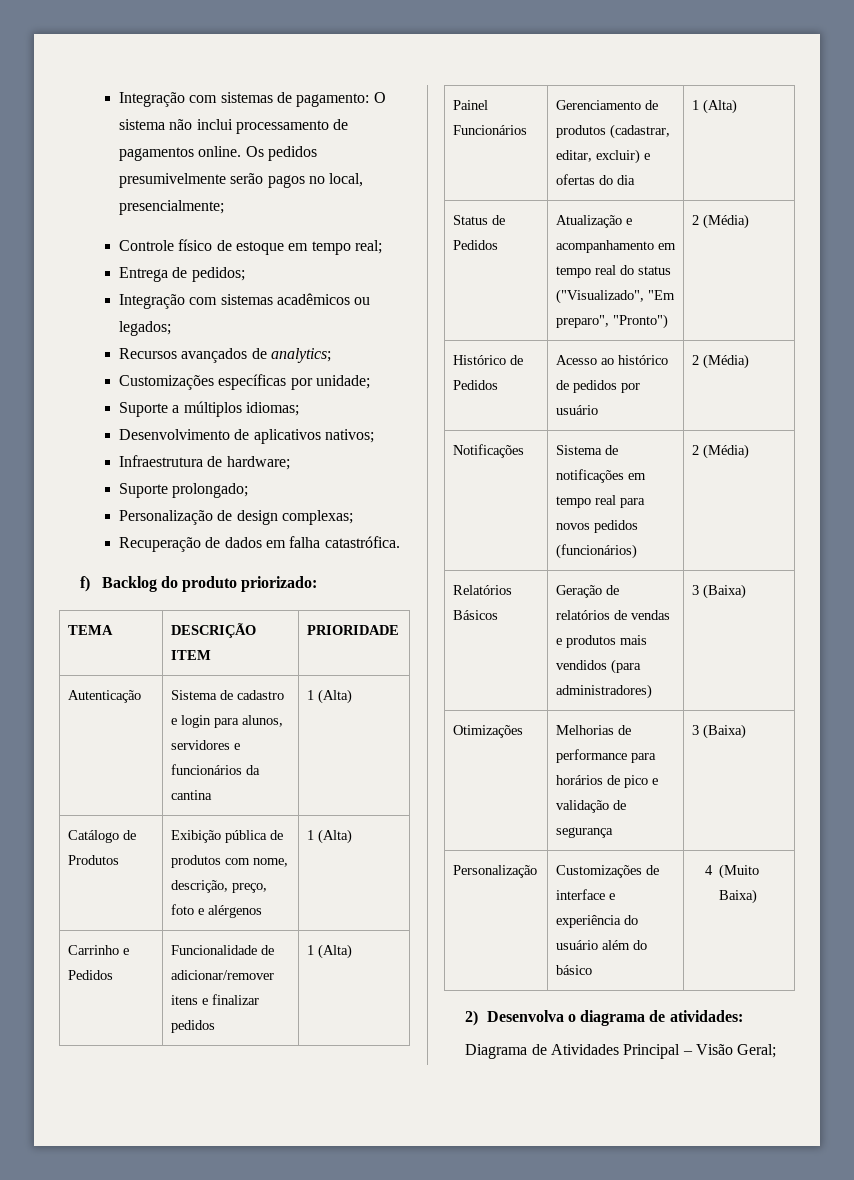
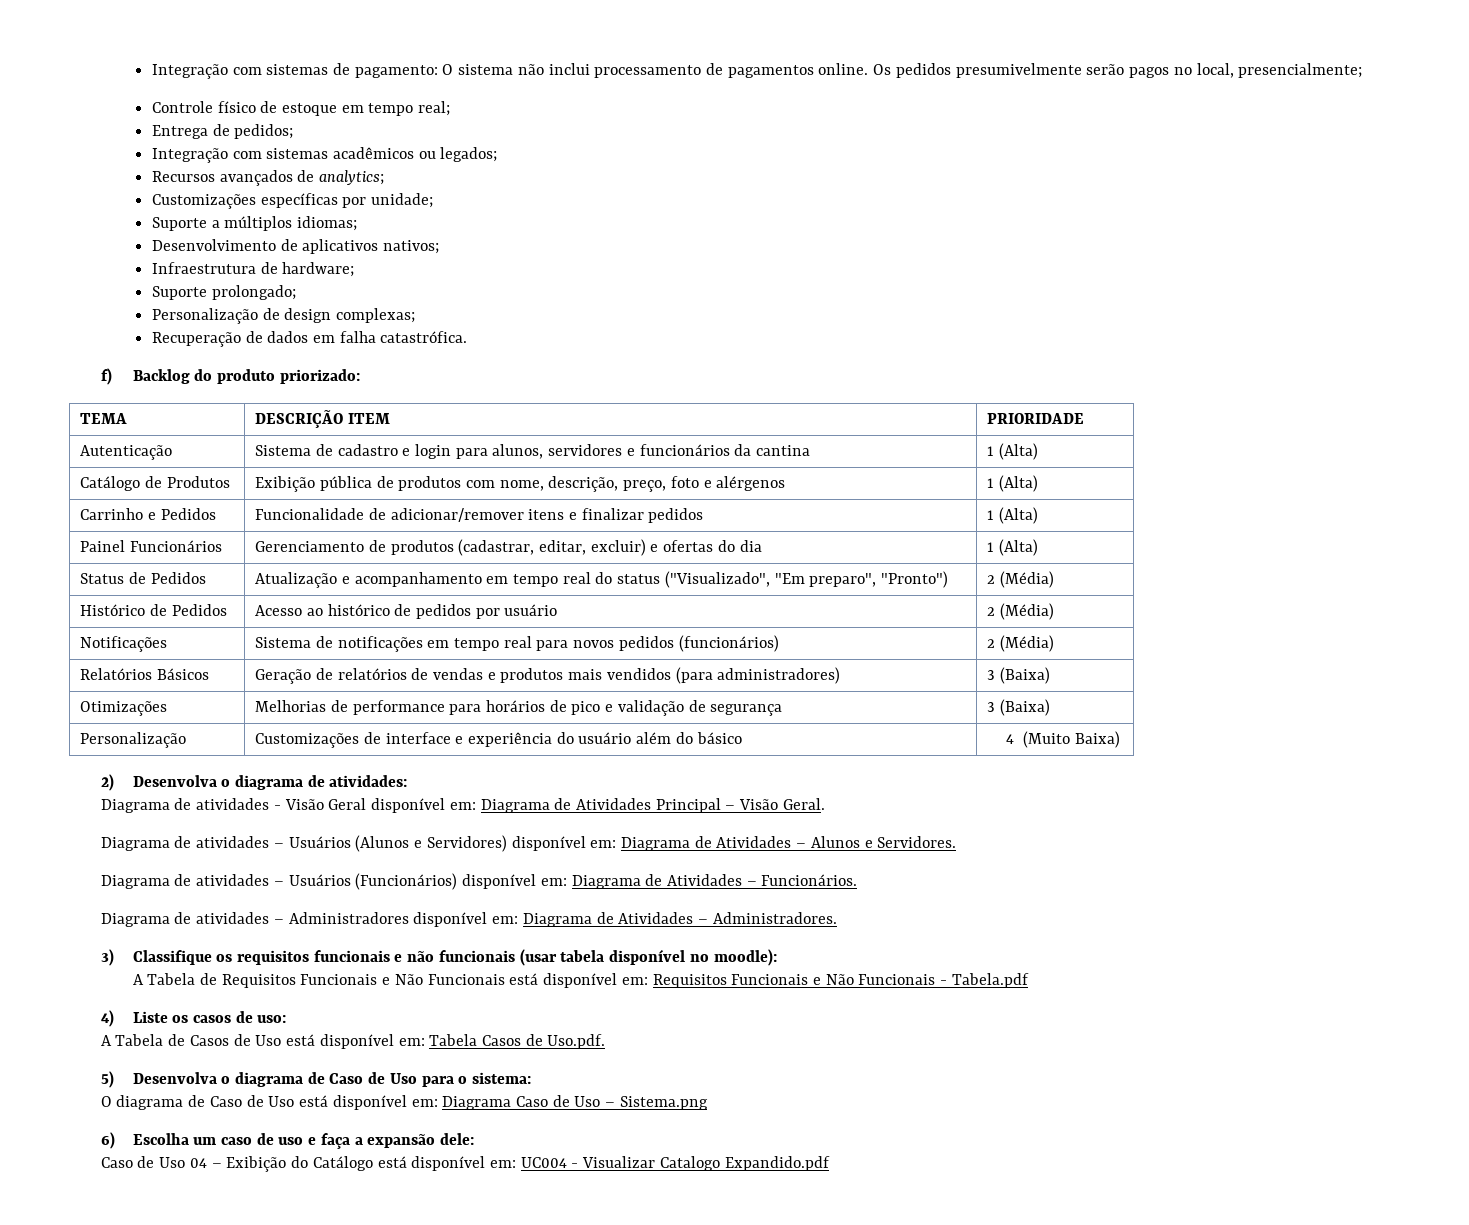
- Diagrama de Atividades Principal – Visão Geral;
+ Diagrama de atividades - Visão Geral disponível em: Diagrama de Atividades Principal – Visão Geral.
+ Diagrama de atividades – Usuários (Alunos e Servidores) disponível em: Diagrama de Atividades – Alunos e Servidores.
+ Diagrama de atividades – Usuários (Funcionários) disponível em: Diagrama de Atividades – Funcionários.
+ Diagrama de atividades – Administradores disponível em: Diagrama de Atividades – Administradores.
+ 3) Classifique os requisitos funcionais e não funcionais (usar tabela disponível no moodle):
+ A Tabela de Requisitos Funcionais e Não Funcionais está disponível em: Requisitos Funcionais e Não Funcionais - Tabela.pdf
+ 4) Liste os casos de uso:
+ A Tabela de Casos de Uso está disponível em: Tabela Casos de Uso.pdf.
+ 5) Desenvolva o diagrama de Caso de Uso para o sistema:
+ O diagrama de Caso de Uso está disponível em: Diagrama Caso de Uso – Sistema.png
+ 6) Escolha um caso de uso e faça a expansão dele:
+ Caso de Uso 04 – Exibição do Catálogo está disponível em: UC004 - Visualizar Catalogo Expandido.pdf

